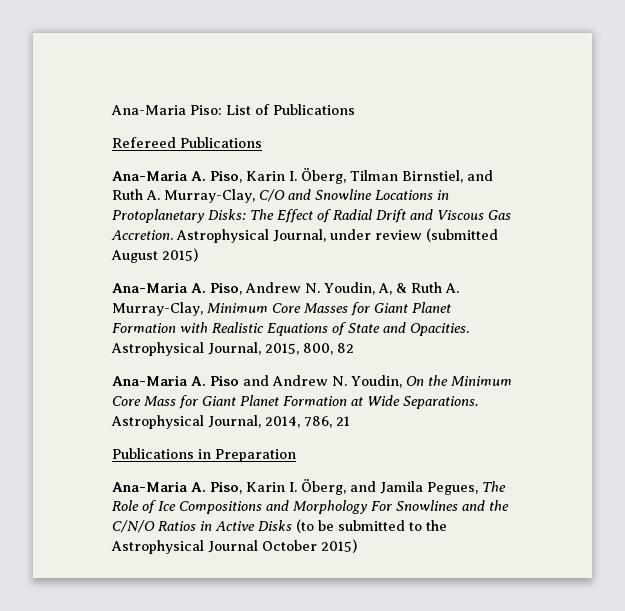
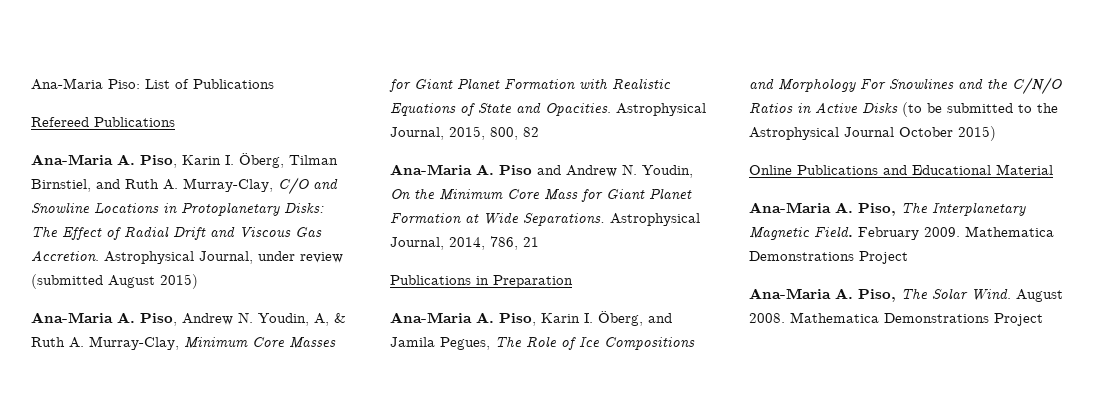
+ Online Publications and Educational Material
+ Ana-Maria A. Piso, The Interplanetary Magnetic Field. February 2009. Mathematica Demonstrations Project
+ Ana-Maria A. Piso, The Solar Wind. August 2008. Mathematica Demonstrations Project

